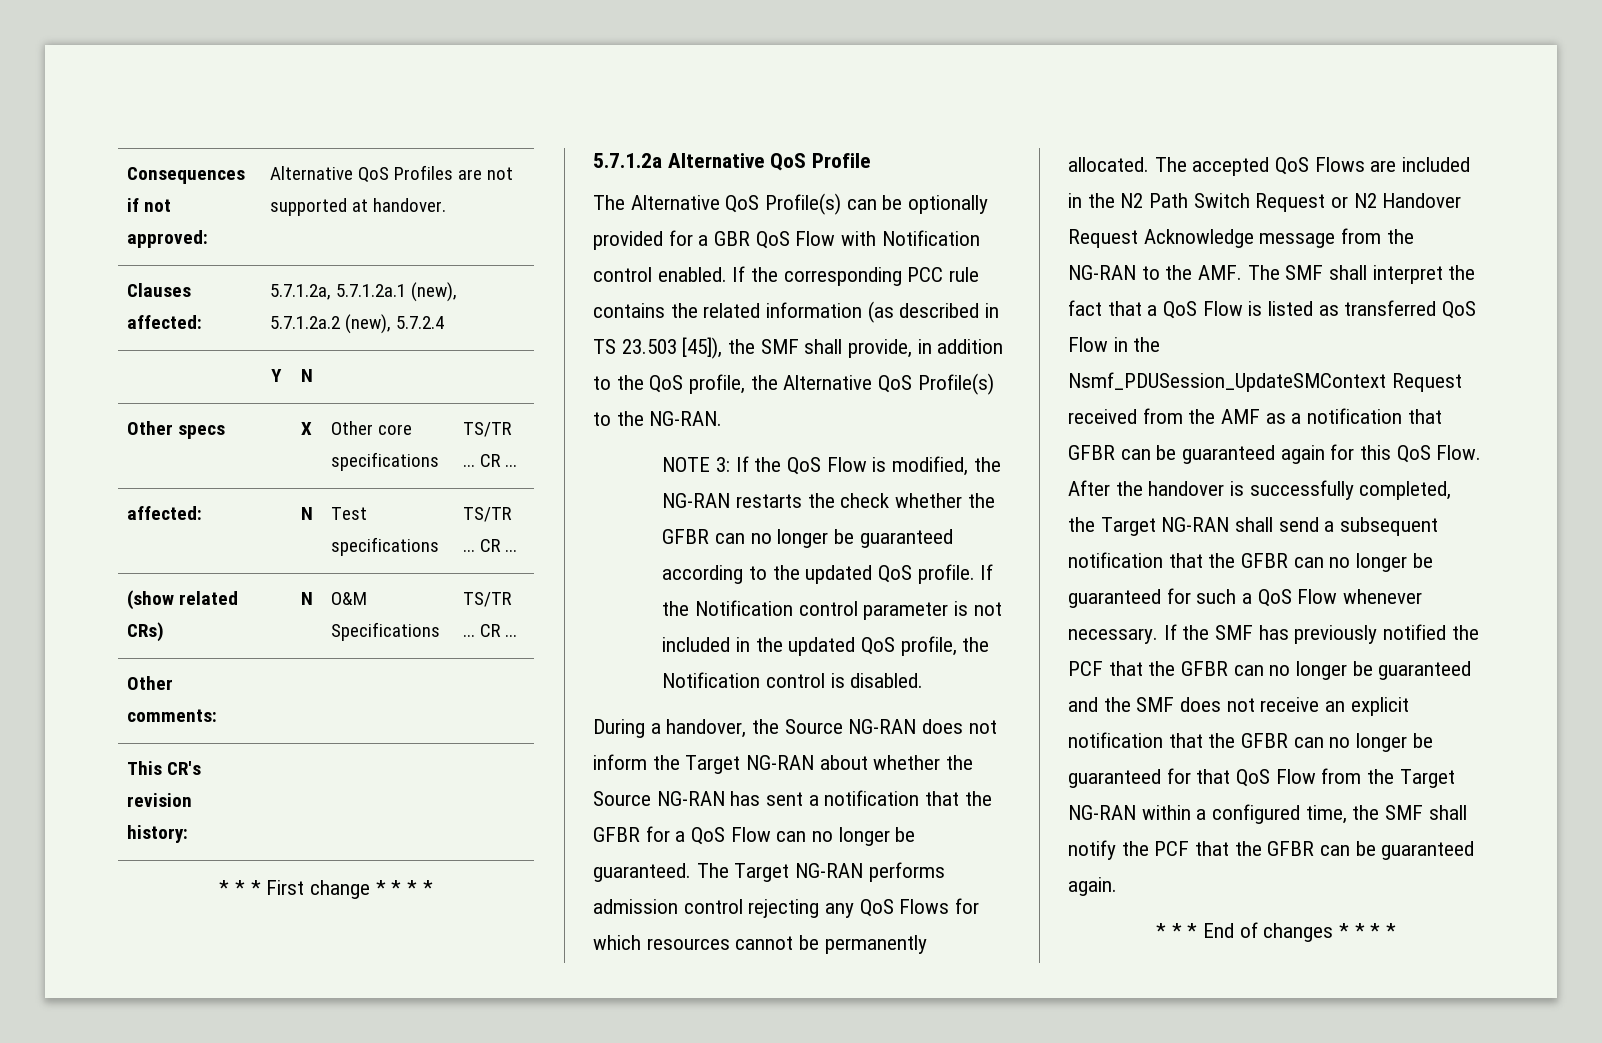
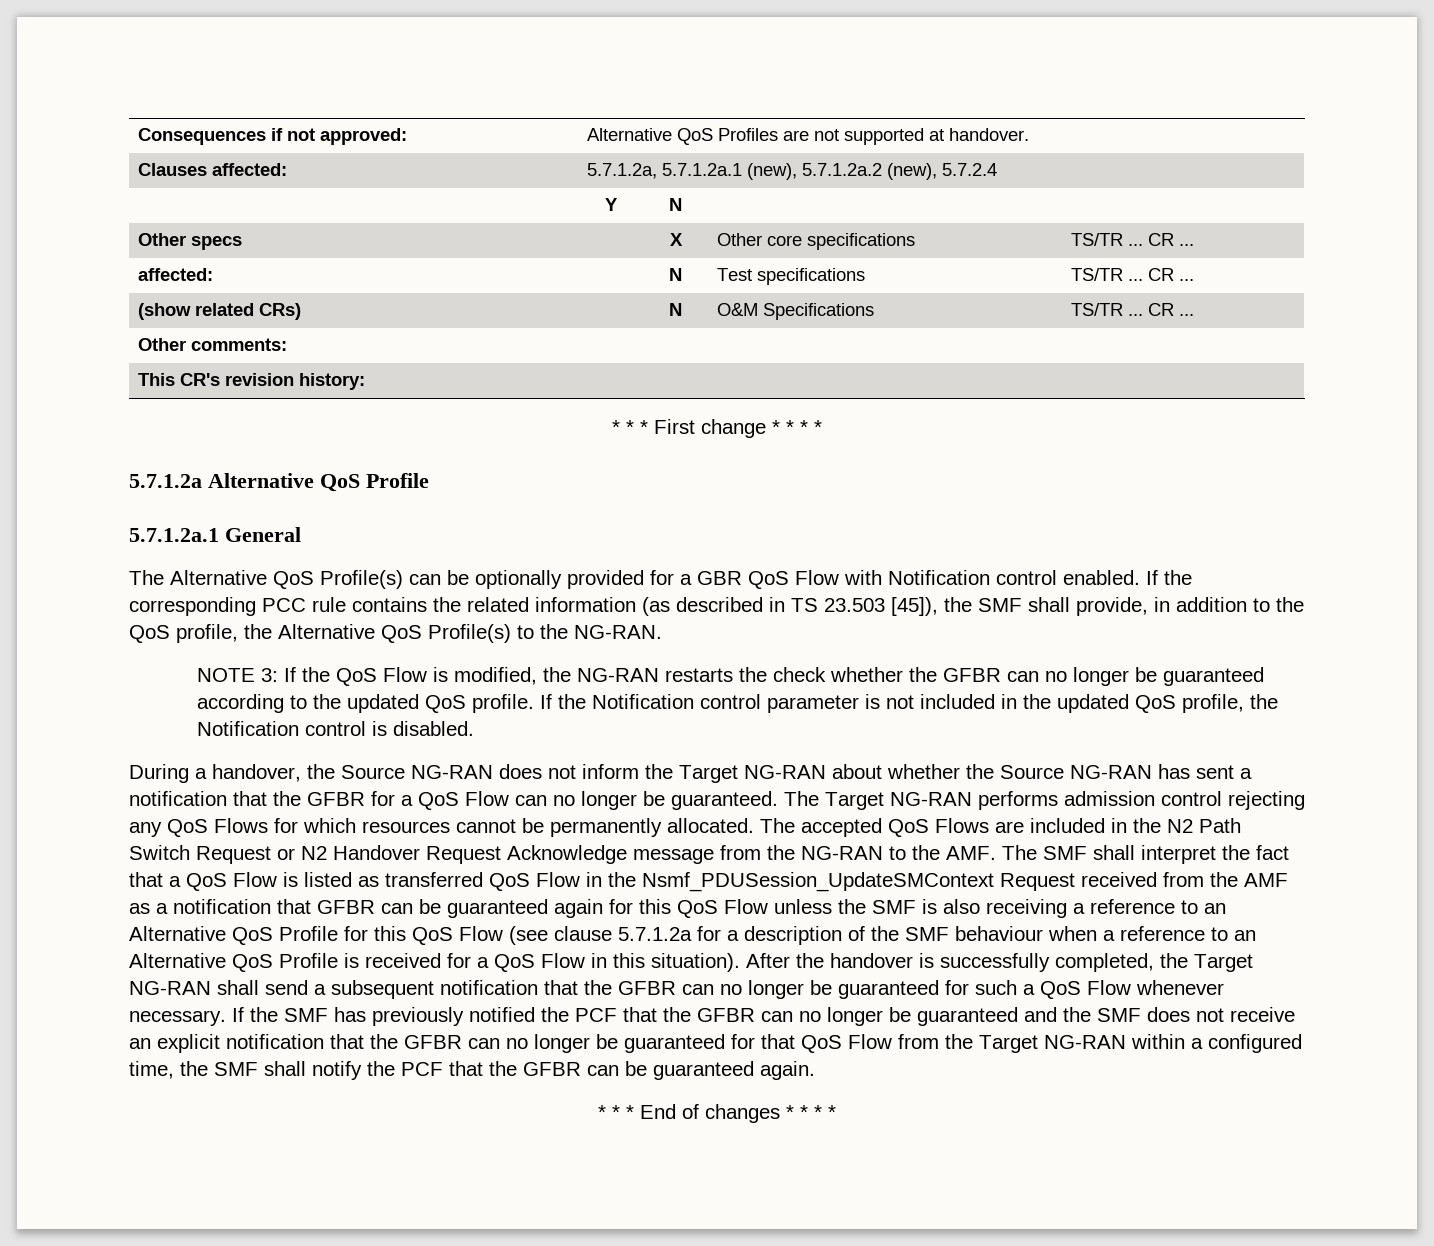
+ 5.7.1.2a.1 General
- The accepted QoS Flows are included in the N2 Path Switch Request or N2 Handover Request Acknowledge message from the NG-RAN to the AMF. The SMF shall interpret the fact that a QoS Flow is listed as transferred QoS Flow in the Nsmf_PDUSession_UpdateSMContext Request received from the AMF as a notification that GFBR can be guaranteed again for this QoS Flow.
+ The accepted QoS Flows are included in the N2 Path Switch Request or N2 Handover Request Acknowledge message from the NG-RAN to the AMF. The SMF shall interpret the fact that a QoS Flow is listed as transferred QoS Flow in the Nsmf_PDUSession_UpdateSMContext Request received from the AMF as a notification that GFBR can be guaranteed again for this QoS Flow unless the SMF is also receiving a reference to an Alternative QoS Profile for this QoS Flow (see clause 5.7.1.2a for a description of the SMF behaviour when a reference to an Alternative QoS Profile is received for a QoS Flow in this situation).

